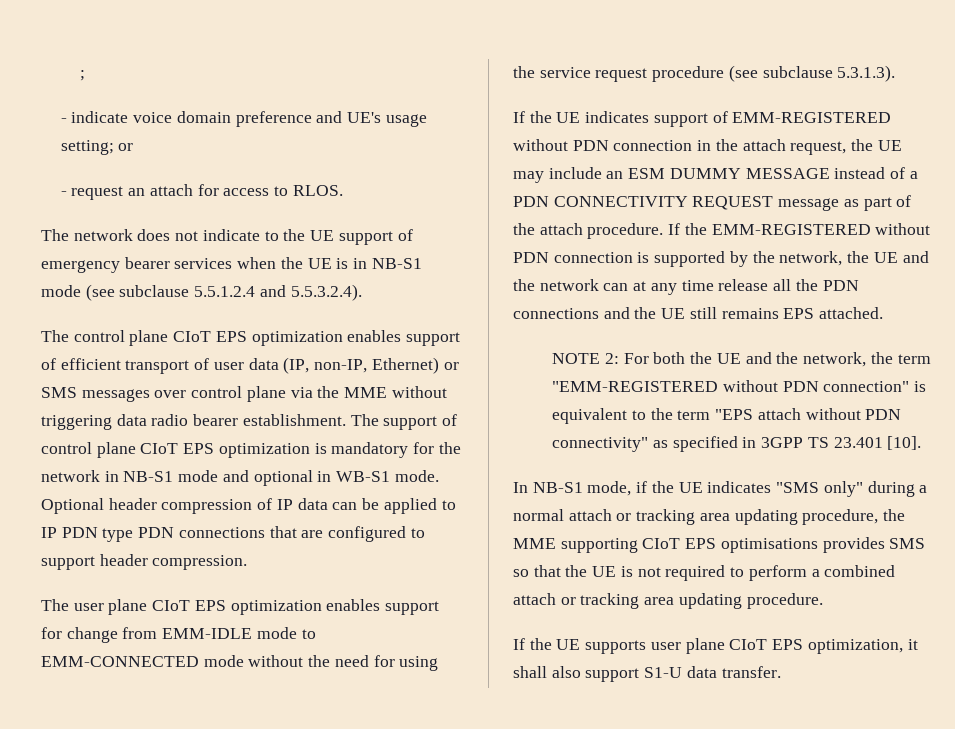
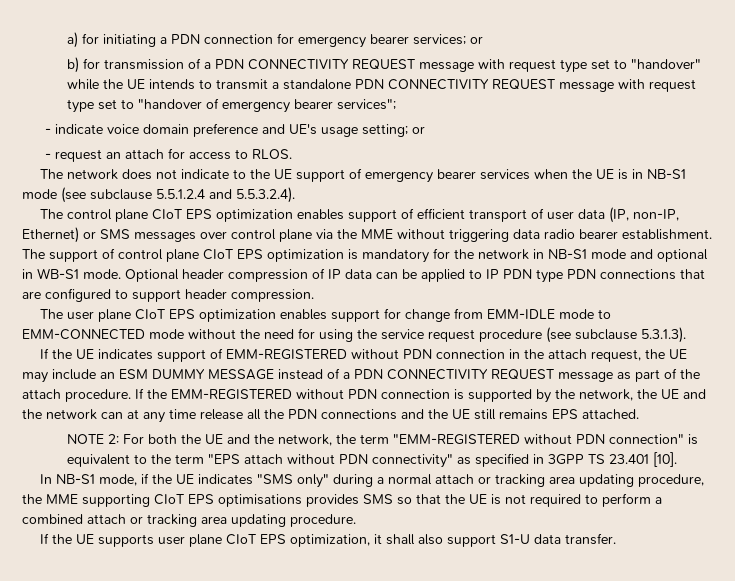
- ;
+ a) for initiating a PDN connection for emergency bearer services; or
+ b) for transmission of a PDN CONNECTIVITY REQUEST message with request type set to "handover" while the UE intends to transmit a standalone PDN CONNECTIVITY REQUEST message with request type set to "handover of emergency bearer services";

